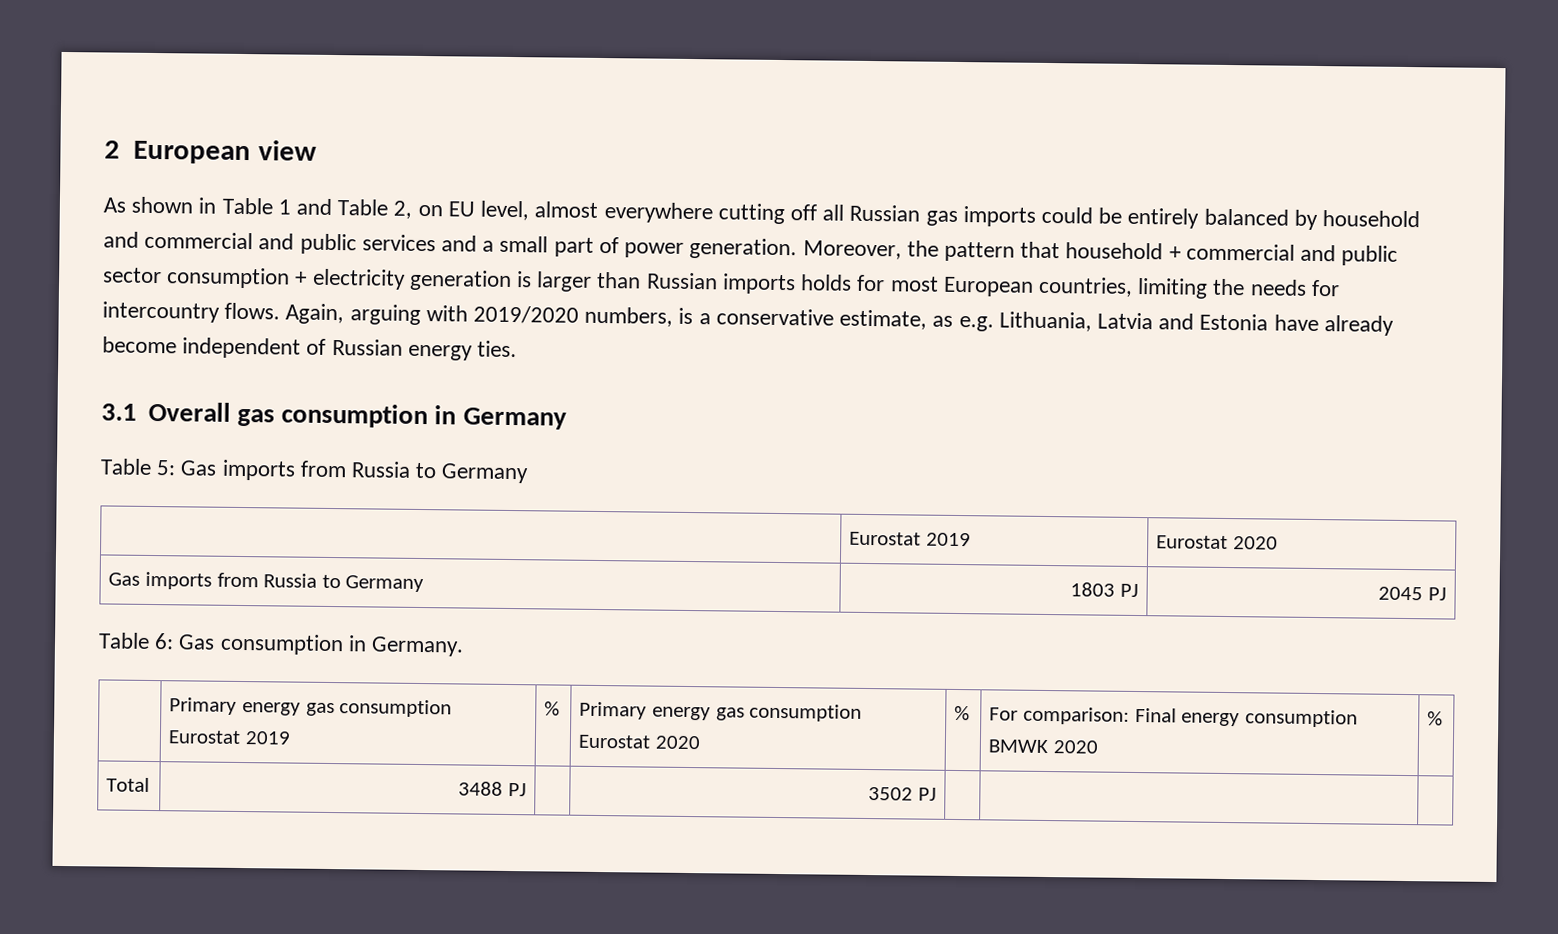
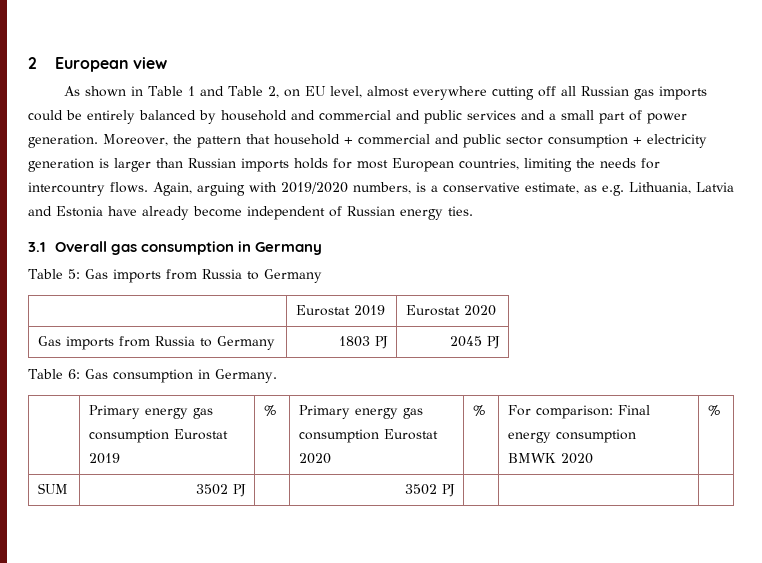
- Total | 3488 PJ | | 3502 PJ | | |
+ SUM | 3502 PJ | | 3502 PJ | | |

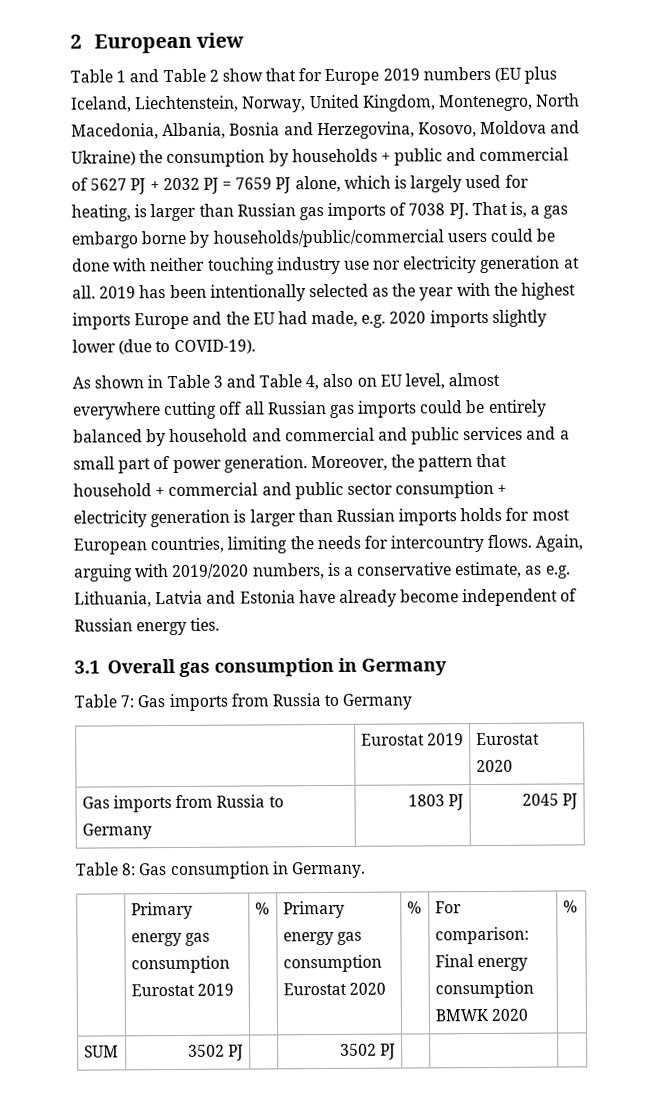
+ Table 1 and Table 2 show that for Europe 2019 numbers (EU plus Iceland, Liechtenstein, Norway, United Kingdom, Montenegro, North Macedonia, Albania, Bosnia and Herzegovina, Kosovo, Moldova and Ukraine) the consumption by households + public and commercial of 5627 PJ + 2032 PJ = 7659 PJ alone, which is largely used for heating, is larger than Russian gas imports of 7038 PJ. That is, a gas embargo borne by households/public/commercial users could be done with neither touching industry use nor electricity generation at all. 2019 has been intentionally selected as the year with the highest imports Europe and the EU had made, e.g. 2020 imports slightly lower (due to COVID-19).
- As shown in Table 1 and Table 2, on EU level, almost everywhere cutting off all Russian gas imports could be entirely balanced by household and commercial and public services and a small part of power generation.
+ As shown in Table 3 and Table 4, also on EU level, almost everywhere cutting off all Russian gas imports could be entirely balanced by household and commercial and public services and a small part of power generation.
- Table 5: Gas imports from Russia to Germany
+ Table 7: Gas imports from Russia to Germany
- Table 6: Gas consumption in Germany.
+ Table 8: Gas consumption in Germany.

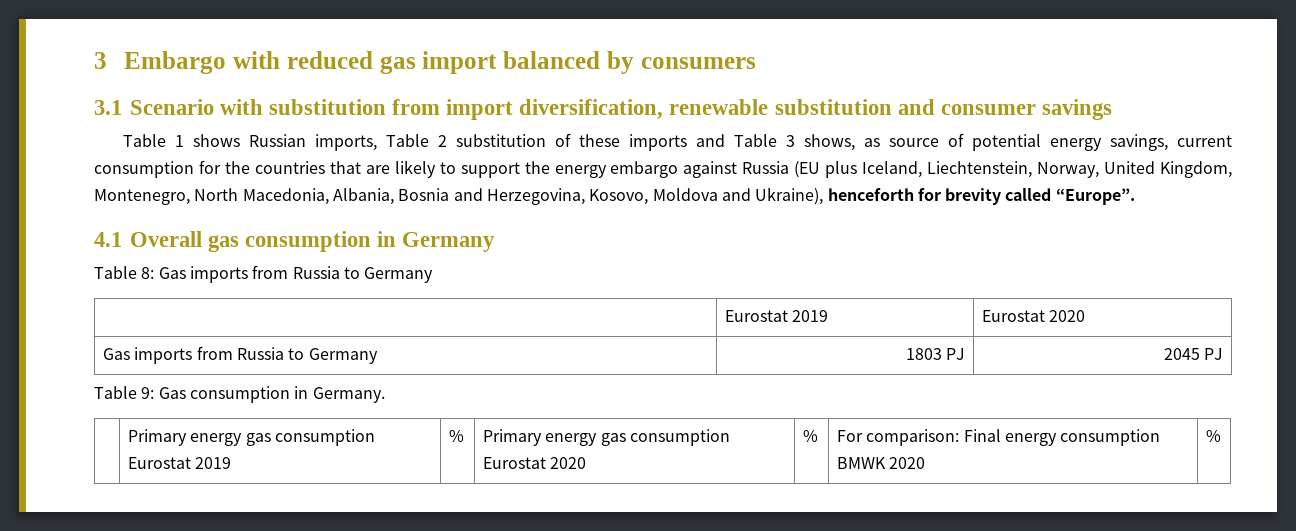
- 2 European view
- Table 1 and Table 2 show that for Europe 2019 numbers (EU plus Iceland, Liechtenstein, Norway, United Kingdom, Montenegro, North Macedonia, Albania, Bosnia and Herzegovina, Kosovo, Moldova and Ukraine) the consumption by households + public and commercial of 5627 PJ + 2032 PJ = 7659 PJ alone, which is largely used for heating, is larger than Russian gas imports of 7038 PJ. That is, a gas embargo borne by households/public/commercial users could be done with neither touching industry use nor electricity generation at all. 2019 has been intentionally selected as the year with the highest imports Europe and the EU had made, e.g. 2020 imports slightly lower (due to COVID-19).
- As shown in Table 3 and Table 4, also on EU level, almost everywhere cutting off all Russian gas imports could be entirely balanced by household and commercial and public services and a small part of power generation. Moreover, the pattern that household + commercial and public sector consumption + electricity generation is larger than Russian imports holds for most European countries, limiting the needs for intercountry flows. Again, arguing with 2019/2020 numbers, is a conservative estimate, as e.g. Lithuania, Latvia and Estonia have already become independent of Russian energy ties.
- 3.1 Overall gas consumption in Germany
+ 3 Embargo with reduced gas import balanced by consumers
+ 3.1 Scenario with substitution from import diversification, renewable substitution and consumer savings
+ Table 1 shows Russian imports, Table 2 substitution of these imports and Table 3 shows, as source of potential energy savings, current consumption for the countries that are likely to support the energy embargo against Russia (EU plus Iceland, Liechtenstein, Norway, United Kingdom, Montenegro, North Macedonia, Albania, Bosnia and Herzegovina, Kosovo, Moldova and Ukraine), henceforth for brevity called “Europe”.
+ 4.1 Overall gas consumption in Germany
- Table 7: Gas imports from Russia to Germany
+ Table 8: Gas imports from Russia to Germany
- Table 8: Gas consumption in Germany.
+ Table 9: Gas consumption in Germany.
- SUM | 3502 PJ | | 3502 PJ | | |

